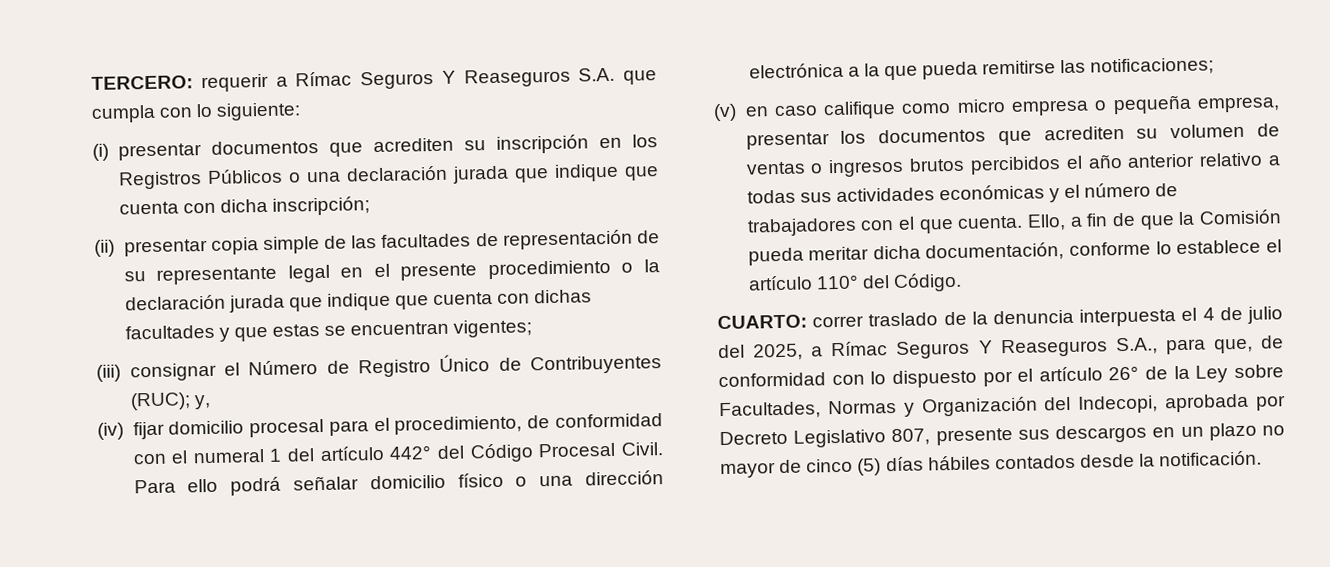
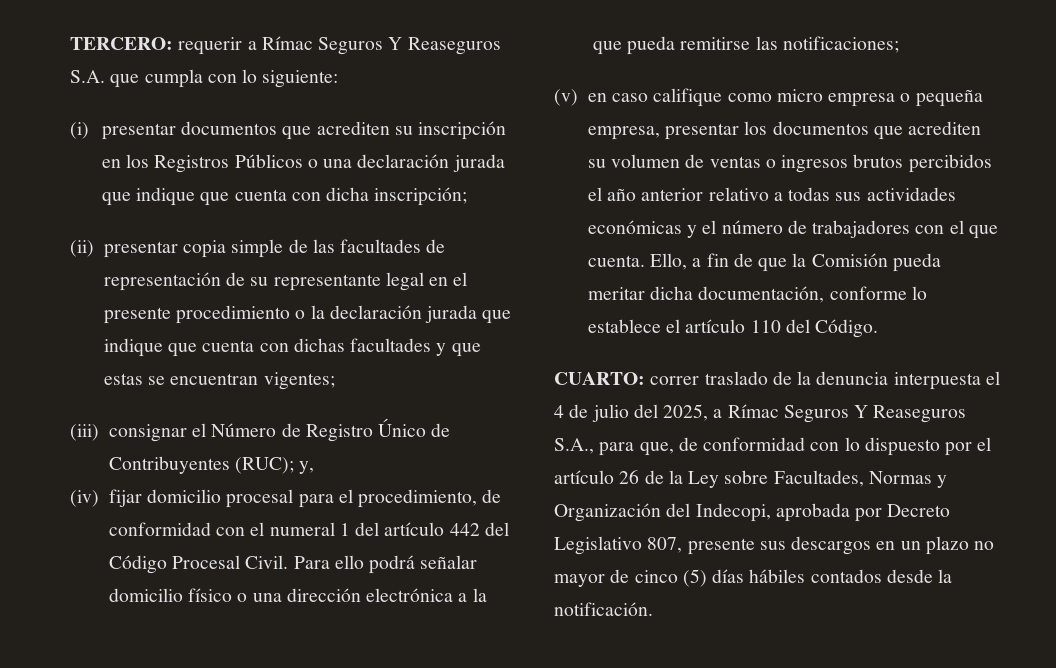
- (iv) fijar domicilio procesal para el procedimiento, de conformidad con el numeral 1 del artículo 442° del Código Procesal Civil.
+ (iv) fijar domicilio procesal para el procedimiento, de conformidad con el numeral 1 del artículo 442 del Código Procesal Civil.
- Ello, a fin de que la Comisión pueda meritar dicha documentación, conforme lo establece el artículo 110° del Código.
+ Ello, a fin de que la Comisión pueda meritar dicha documentación, conforme lo establece el artículo 110 del Código.
- correr traslado de la denuncia interpuesta el 4 de julio del 2025, a Rímac Seguros Y Reaseguros S.A., para que, de conformidad con lo dispuesto por el artículo 26° de la Ley sobre Facultades, Normas y Organización del Indecopi, aprobada por Decreto Legislativo 807, presente sus descargos en un plazo no mayor de cinco (5) días hábiles contados desde la notificación.
+ correr traslado de la denuncia interpuesta el 4 de julio del 2025, a Rímac Seguros Y Reaseguros S.A., para que, de conformidad con lo dispuesto por el artículo 26 de la Ley sobre Facultades, Normas y Organización del Indecopi, aprobada por Decreto Legislativo 807, presente sus descargos en un plazo no mayor de cinco (5) días hábiles contados desde la notificación.

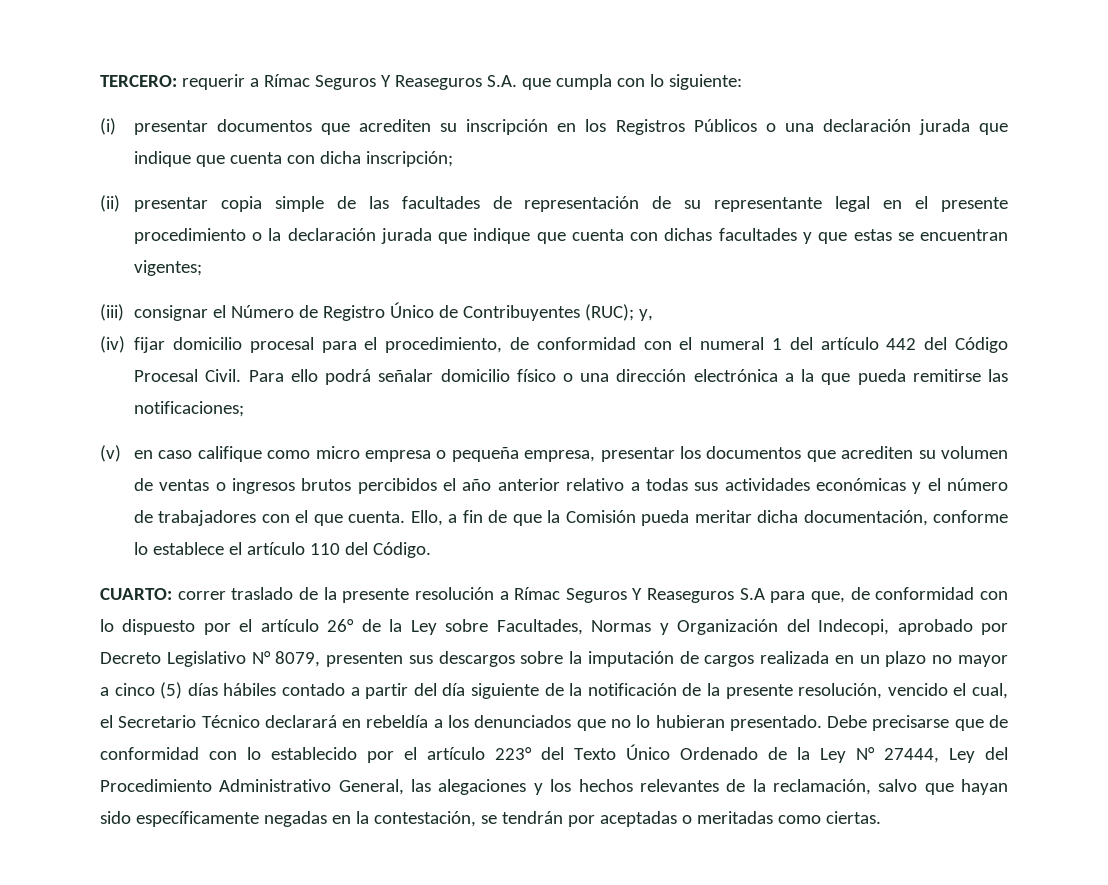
- CUARTO: correr traslado de la denuncia interpuesta el 4 de julio del 2025, a Rímac Seguros Y Reaseguros S.A., para que, de conformidad con lo dispuesto por el artículo 26 de la Ley sobre Facultades, Normas y Organización del Indecopi, aprobada por Decreto Legislativo 807, presente sus descargos en un plazo no mayor de cinco (5) días hábiles contados desde la notificación.
+ CUARTO: correr traslado de la presente resolución a Rímac Seguros Y Reaseguros S.A para que, de conformidad con lo dispuesto por el artículo 26° de la Ley sobre Facultades, Normas y Organización del Indecopi, aprobado por Decreto Legislativo N° 8079, presenten sus descargos sobre la imputación de cargos realizada en un plazo no mayor a cinco (5) días hábiles contado a partir del día siguiente de la notificación de la presente resolución, vencido el cual, el Secretario Técnico declarará en rebeldía a los denunciados que no lo hubieran presentado. Debe precisarse que de conformidad con lo establecido por el artículo 223° del Texto Único Ordenado de la Ley N° 27444, Ley del Procedimiento Administrativo General, las alegaciones y los hechos relevantes de la reclamación, salvo que hayan sido específicamente negadas en la contestación, se tendrán por aceptadas o meritadas como ciertas.

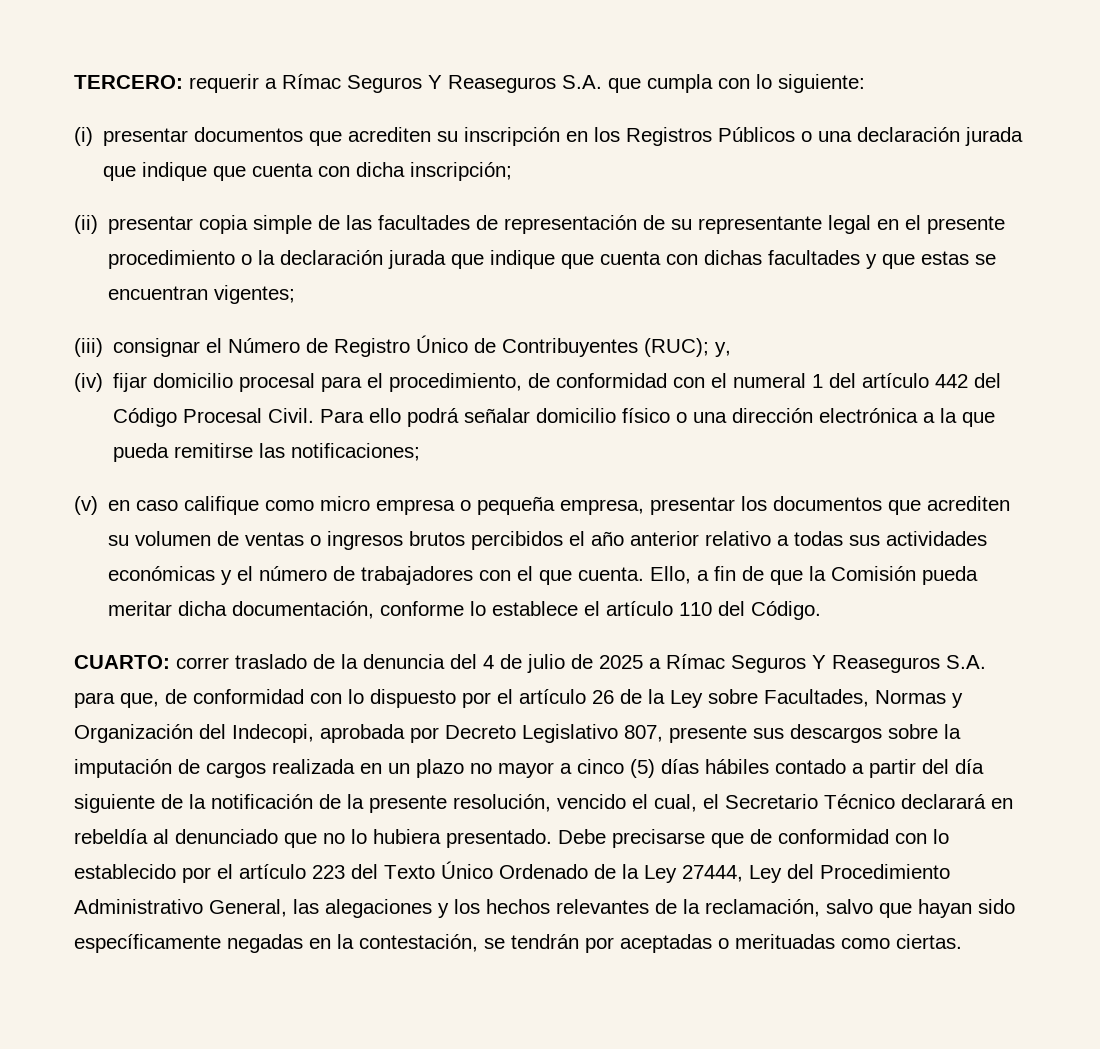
- correr traslado de la presente resolución a Rímac Seguros Y Reaseguros S.A para que, de conformidad con lo dispuesto por el artículo 26° de la Ley sobre Facultades, Normas y Organización del Indecopi, aprobado por Decreto Legislativo N° 8079, presenten sus descargos sobre la imputación de cargos realizada en un plazo no mayor a cinco (5) días hábiles contado a partir del día siguiente de la notificación de la presente resolución, vencido el cual, el Secretario Técnico declarará en rebeldía a los denunciados que no lo hubieran presentado.
+ correr traslado de la denuncia del 4 de julio de 2025 a Rímac Seguros Y Reaseguros S.A. para que, de conformidad con lo dispuesto por el artículo 26 de la Ley sobre Facultades, Normas y Organización del Indecopi, aprobada por Decreto Legislativo 807, presente sus descargos sobre la imputación de cargos realizada en un plazo no mayor a cinco (5) días hábiles contado a partir del día siguiente de la notificación de la presente resolución, vencido el cual, el Secretario Técnico declarará en rebeldía al denunciado que no lo hubiera presentado.
- Debe precisarse que de conformidad con lo establecido por el artículo 223° del Texto Único Ordenado de la Ley N° 27444, Ley del Procedimiento Administrativo General, las alegaciones y los hechos relevantes de la reclamación, salvo que hayan sido específicamente negadas en la contestación, se tendrán por aceptadas o meritadas como ciertas.
+ Debe precisarse que de conformidad con lo establecido por el artículo 223 del Texto Único Ordenado de la Ley 27444, Ley del Procedimiento Administrativo General, las alegaciones y los hechos relevantes de la reclamación, salvo que hayan sido específicamente negadas en la contestación, se tendrán por aceptadas o merituadas como ciertas.

